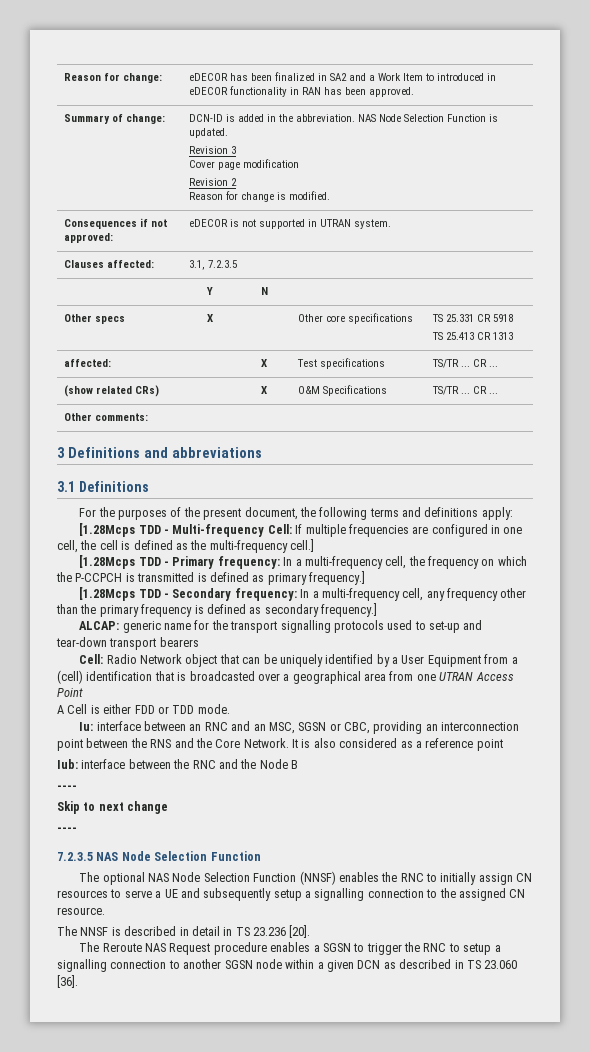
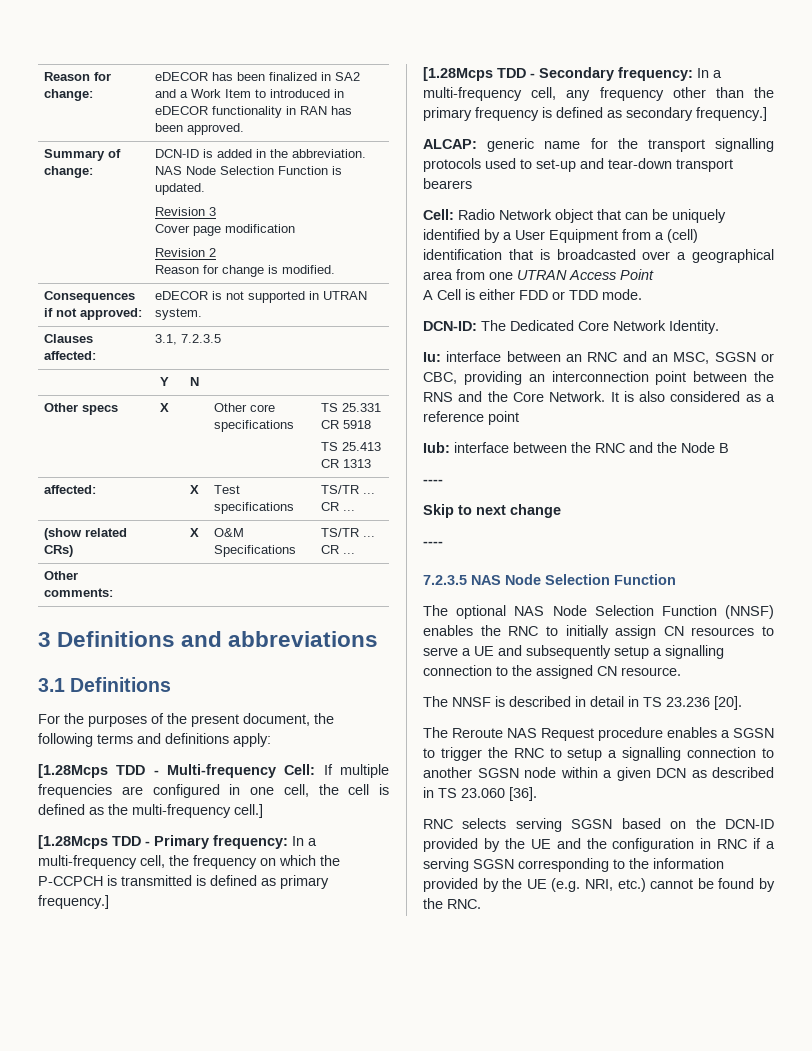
+ DCN-ID: The Dedicated Core Network Identity.
+ RNC selects serving SGSN based on the DCN-ID provided by the UE and the configuration in RNC if a serving SGSN corresponding to the information provided by the UE (e.g. NRI, etc.) cannot be found by the RNC.

